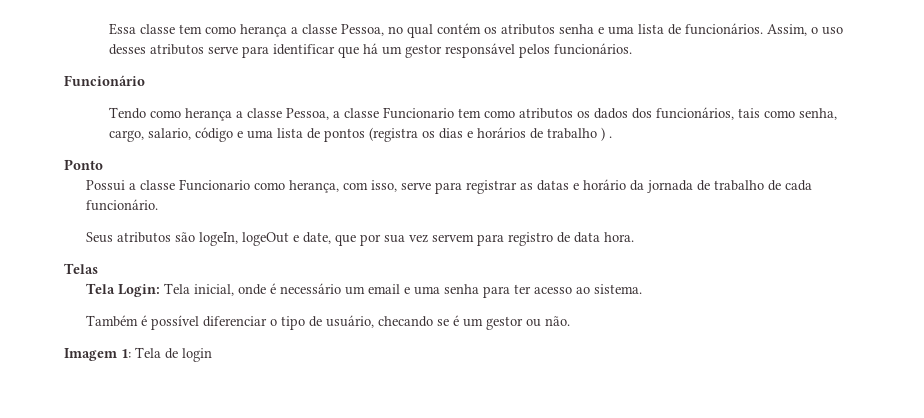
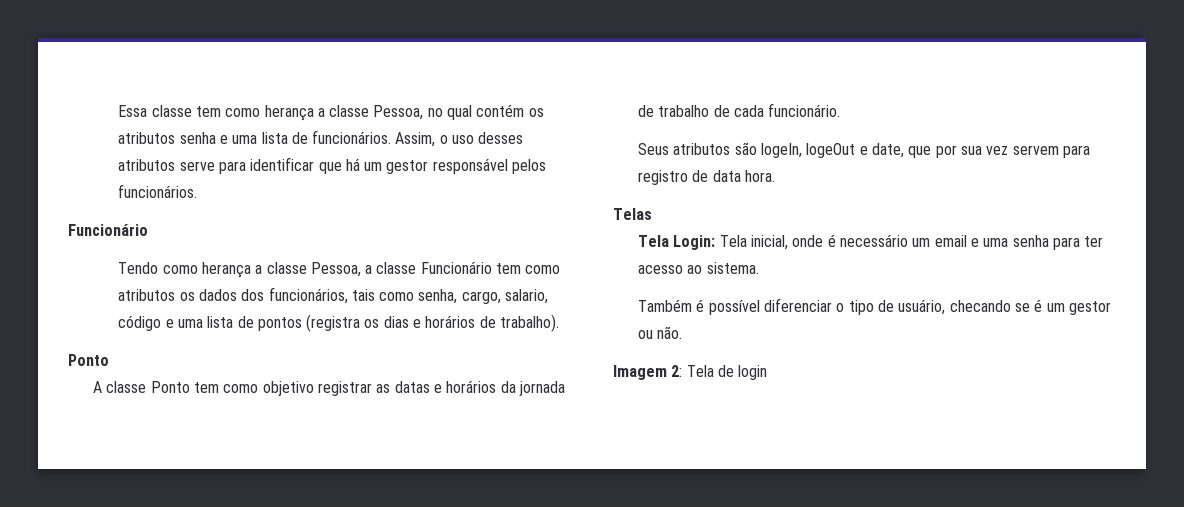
- Tendo como herança a classe Pessoa, a classe Funcionario tem como atributos os dados dos funcionários, tais como senha, cargo, salario, código e uma lista de pontos (registra os dias e horários de trabalho ) .
+ Tendo como herança a classe Pessoa, a classe Funcionário tem como atributos os dados dos funcionários, tais como senha, cargo, salario, código e uma lista de pontos (registra os dias e horários de trabalho).
  Ponto
- Possui a classe Funcionario como herança, com isso, serve para registrar as datas e horário da jornada de trabalho de cada funcionário.
+ A classe Ponto tem como objetivo registrar as datas e horários da jornada de trabalho de cada funcionário.
- Imagem 1: Tela de login
+ Imagem 2: Tela de login

